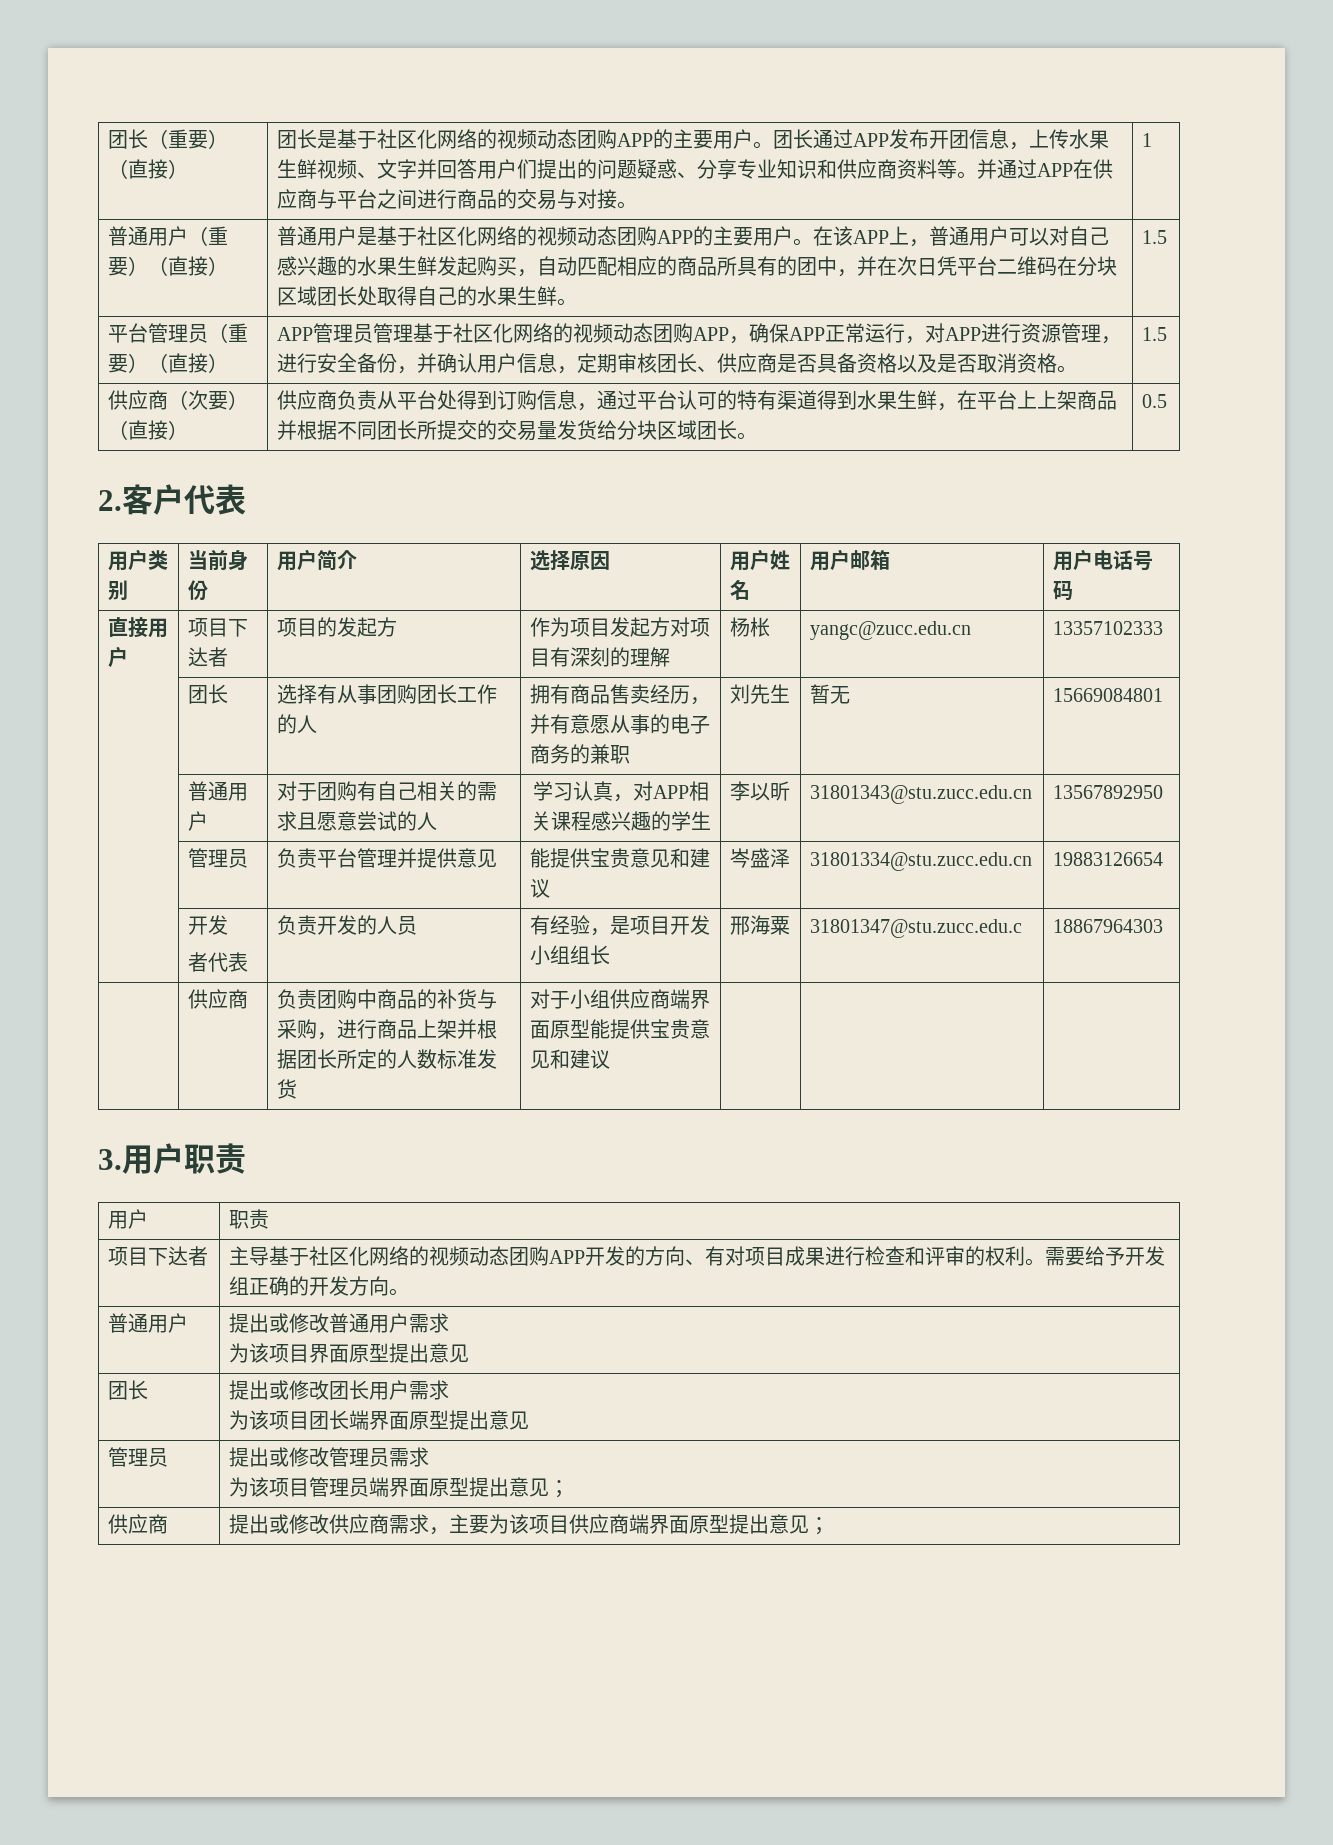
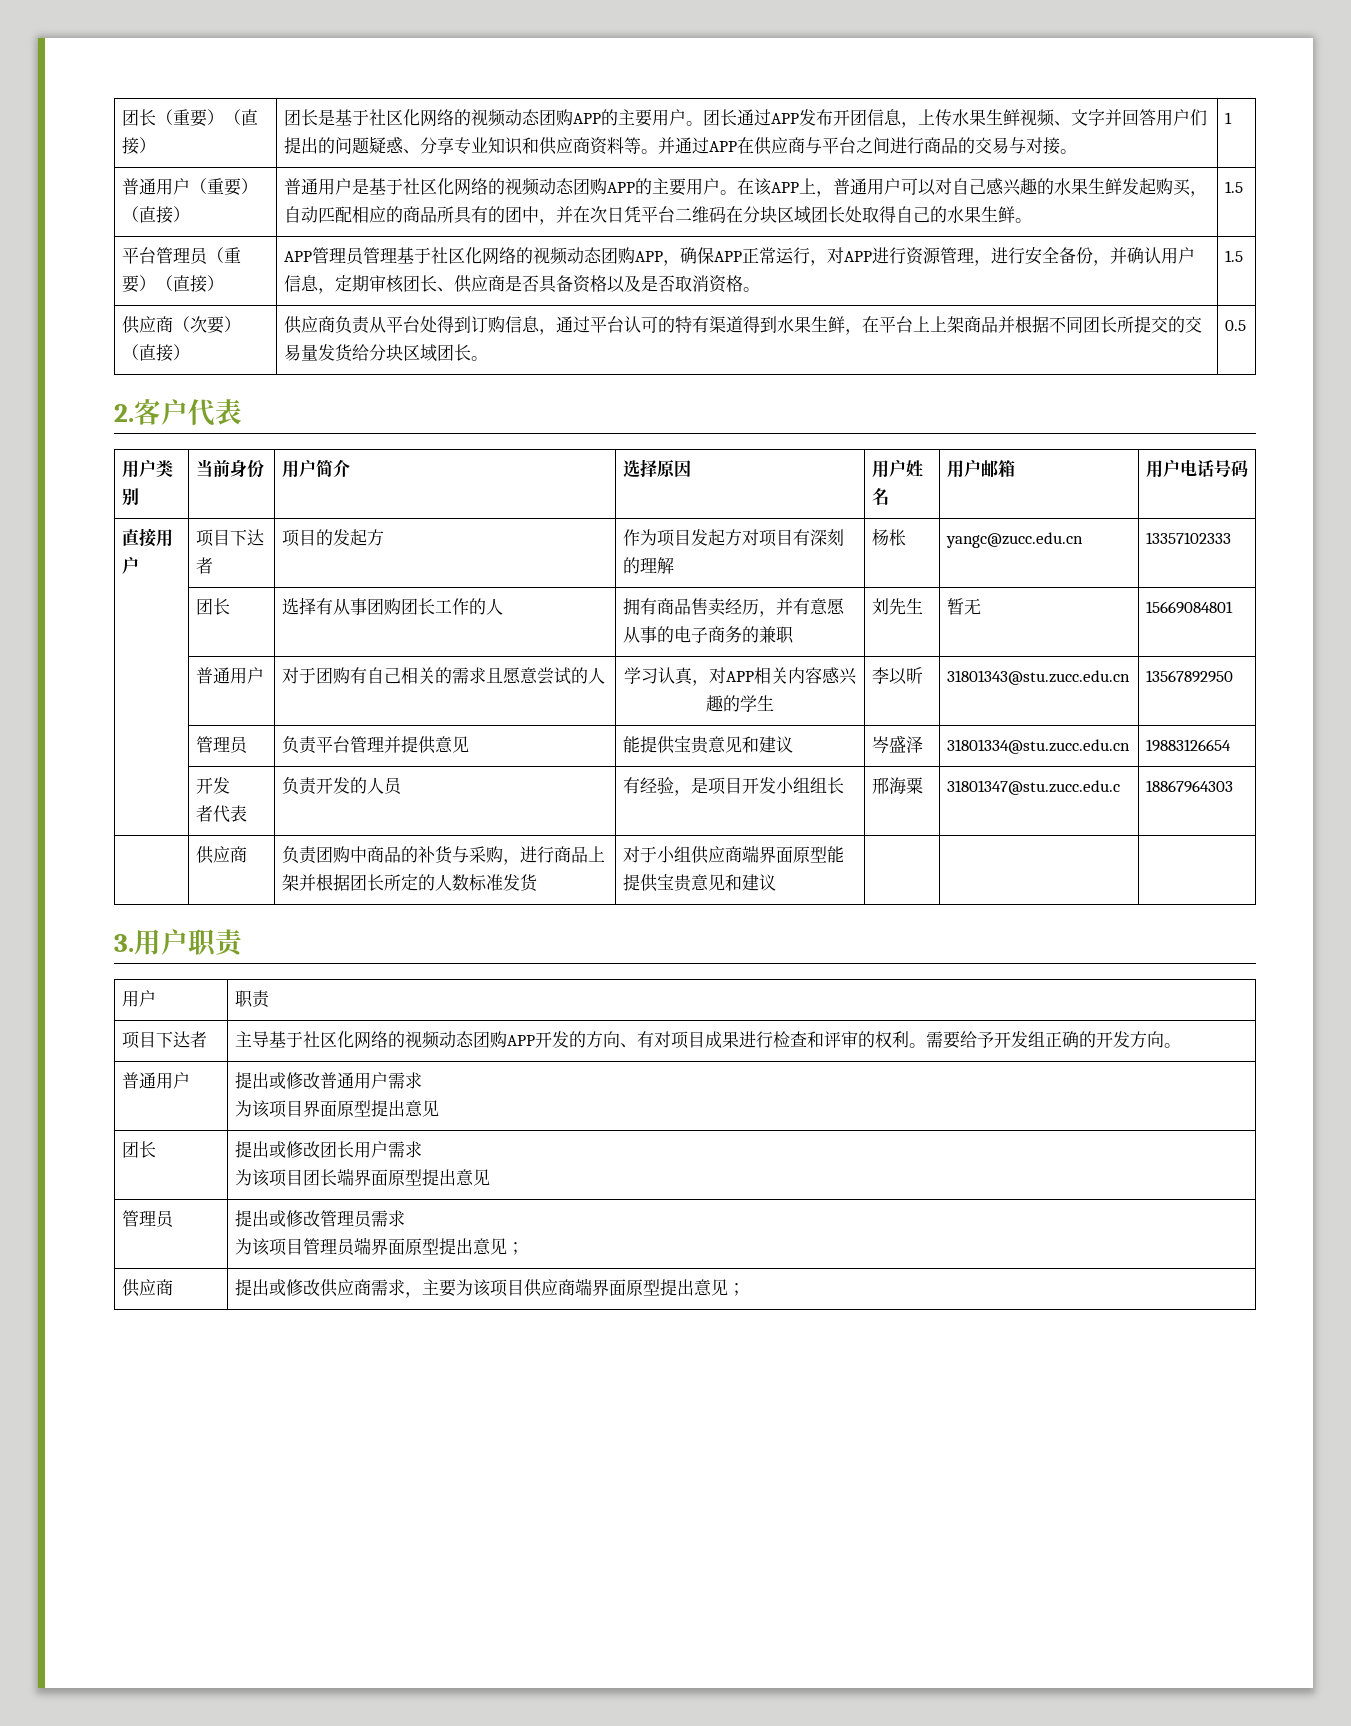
- | 普通用户 | 对于团购有自己相关的需求且愿意尝试的人 | 学习认真，对APP相关课程感兴趣的学生 | 李以昕 | 31801343@stu.zucc.edu.cn | 13567892950
+ | 普通用户 | 对于团购有自己相关的需求且愿意尝试的人 | 学习认真，对APP相关内容感兴趣的学生 | 李以昕 | 31801343@stu.zucc.edu.cn | 13567892950

